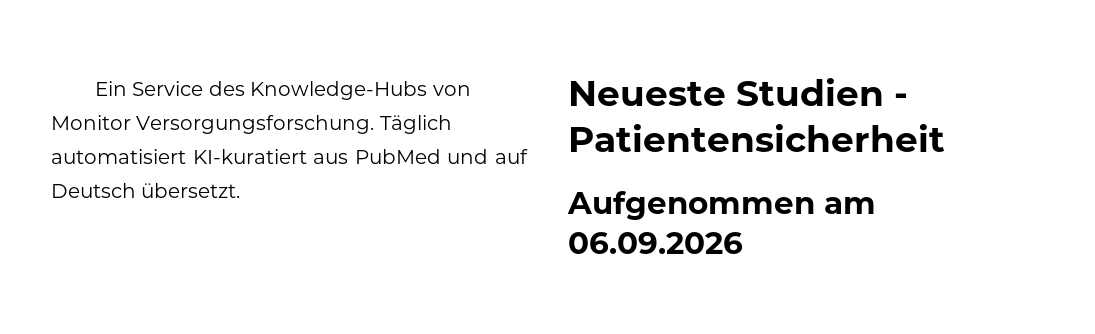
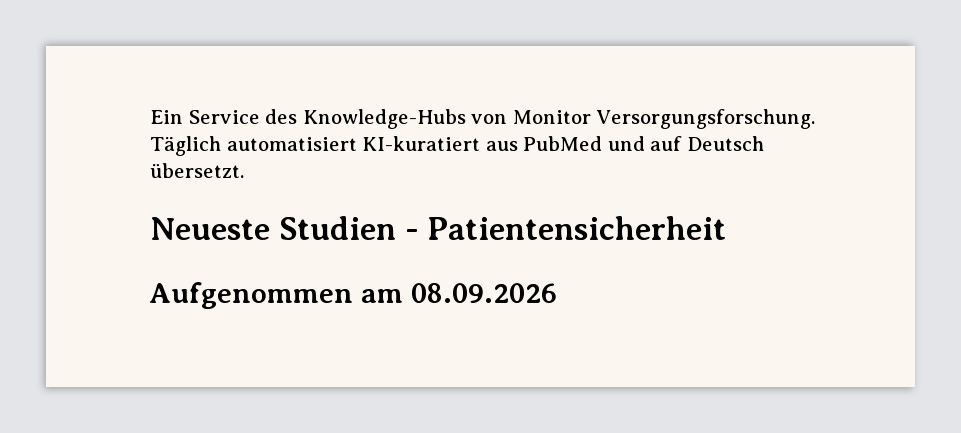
- Aufgenommen am 06.09.2026
+ Aufgenommen am 08.09.2026

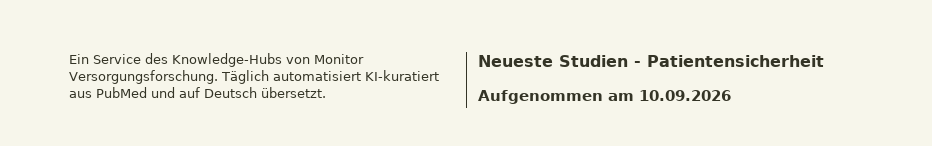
- Aufgenommen am 08.09.2026
+ Aufgenommen am 10.09.2026

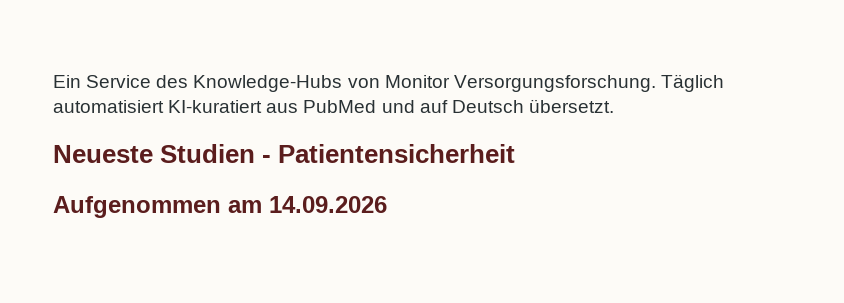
- Aufgenommen am 10.09.2026
+ Aufgenommen am 14.09.2026

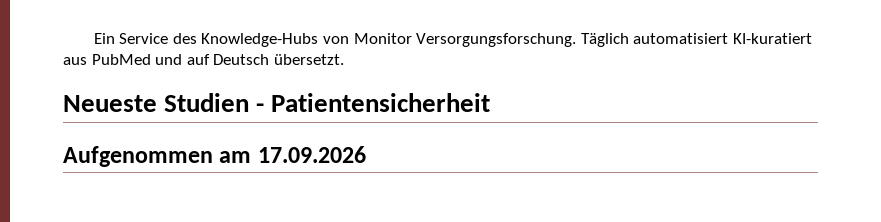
- Aufgenommen am 14.09.2026
+ Aufgenommen am 17.09.2026

